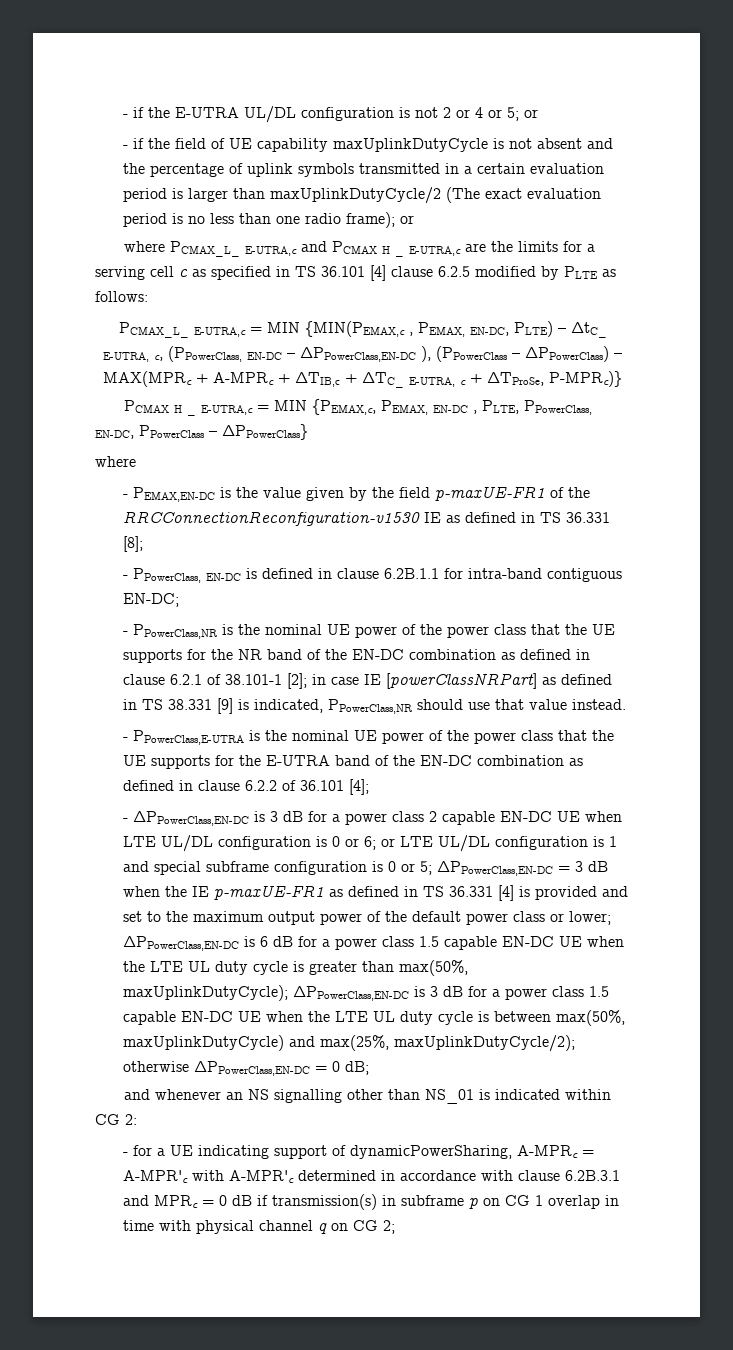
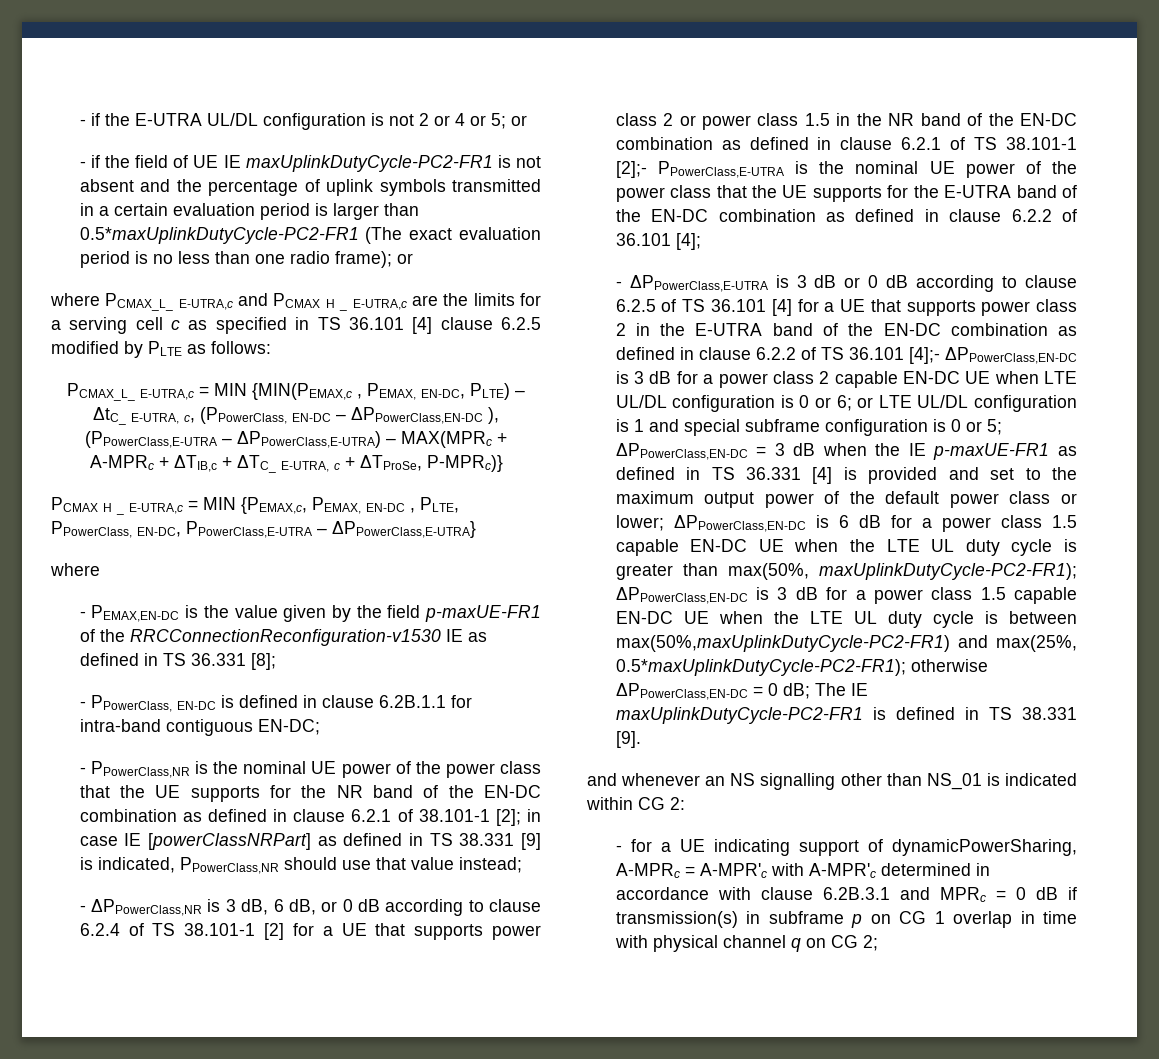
- - if the field of UE capability maxUplinkDutyCycle is not absent and the percentage of uplink symbols transmitted in a certain evaluation period is larger than maxUplinkDutyCycle/2 (The exact evaluation period is no less than one radio frame); or
+ - if the field of UE IE maxUplinkDutyCycle-PC2-FR1 is not absent and the percentage of uplink symbols transmitted in a certain evaluation period is larger than 0.5*maxUplinkDutyCycle-PC2-FR1 (The exact evaluation period is no less than one radio frame); or
- PCMAX_L_ E-UTRA,c = MIN {MIN(PEMAX,c , PEMAX, EN-DC, PLTE) – ΔtC_ E-UTRA, c, (PPowerClass, EN-DC – ΔPPowerClass,EN-DC ), (PPowerClass – ΔPPowerClass) – MAX(MPRc + A-MPRc + ΔTIB,c + ΔTC_ E-UTRA, c + ΔTProSe, P-MPRc)}
+ PCMAX_L_ E-UTRA,c = MIN {MIN(PEMAX,c , PEMAX, EN-DC, PLTE) – ΔtC_ E-UTRA, c, (PPowerClass, EN-DC – ΔPPowerClass,EN-DC ), (PPowerClass,E-UTRA – ΔPPowerClass,E-UTRA) – MAX(MPRc + A-MPRc + ΔTIB,c + ΔTC_ E-UTRA, c + ΔTProSe, P-MPRc)}
- PCMAX H _ E-UTRA,c = MIN {PEMAX,c, PEMAX, EN-DC , PLTE, PPowerClass, EN-DC, PPowerClass – ΔPPowerClass}
+ PCMAX H _ E-UTRA,c = MIN {PEMAX,c, PEMAX, EN-DC , PLTE, PPowerClass, EN-DC, PPowerClass,E-UTRA – ΔPPowerClass,E-UTRA}
- in case IE [powerClassNRPart] as defined in TS 38.331 [9] is indicated, PPowerClass,NR should use that value instead.
- - PPowerClass,E-UTRA is the nominal UE power of the power class that the UE supports for the E-UTRA band of the EN-DC combination as defined in clause 6.2.2 of 36.101 [4];
+ in case IE [powerClassNRPart] as defined in TS 38.331 [9] is indicated, PPowerClass,NR should use that value instead;
+ - ΔPPowerClass,NR is 3 dB, 6 dB, or 0 dB according to clause 6.2.4 of TS 38.101-1 [2] for a UE that supports power class 2 or power class 1.5 in the NR band of the EN-DC combination as defined in clause 6.2.1 of TS 38.101-1 [2];- PPowerClass,E-UTRA is the nominal UE power of the power class that the UE supports for the E-UTRA band of the EN-DC combination as defined in clause 6.2.2 of 36.101 [4];
- - ΔPPowerClass,EN-DC is 3 dB for a power class 2 capable EN-DC UE when LTE UL/DL configuration is 0 or 6;
+ - ΔPPowerClass,E-UTRA is 3 dB or 0 dB according to clause 6.2.5 of TS 36.101 [4] for a UE that supports power class 2 in the E-UTRA band of the EN-DC combination as defined in clause 6.2.2 of TS 36.101 [4];- ΔPPowerClass,EN-DC is 3 dB for a power class 2 capable EN-DC UE when LTE UL/DL configuration is 0 or 6;
- ΔPPowerClass,EN-DC is 6 dB for a power class 1.5 capable EN-DC UE when the LTE UL duty cycle is greater than max(50%, maxUplinkDutyCycle);
+ ΔPPowerClass,EN-DC is 6 dB for a power class 1.5 capable EN-DC UE when the LTE UL duty cycle is greater than max(50%, maxUplinkDutyCycle-PC2-FR1);
- ΔPPowerClass,EN-DC is 3 dB for a power class 1.5 capable EN-DC UE when the LTE UL duty cycle is between max(50%, maxUplinkDutyCycle) and max(25%, maxUplinkDutyCycle/2);
+ ΔPPowerClass,EN-DC is 3 dB for a power class 1.5 capable EN-DC UE when the LTE UL duty cycle is between max(50%,maxUplinkDutyCycle-PC2-FR1) and max(25%, 0.5*maxUplinkDutyCycle-PC2-FR1);
+ The IE maxUplinkDutyCycle-PC2-FR1 is defined in TS 38.331 [9].

